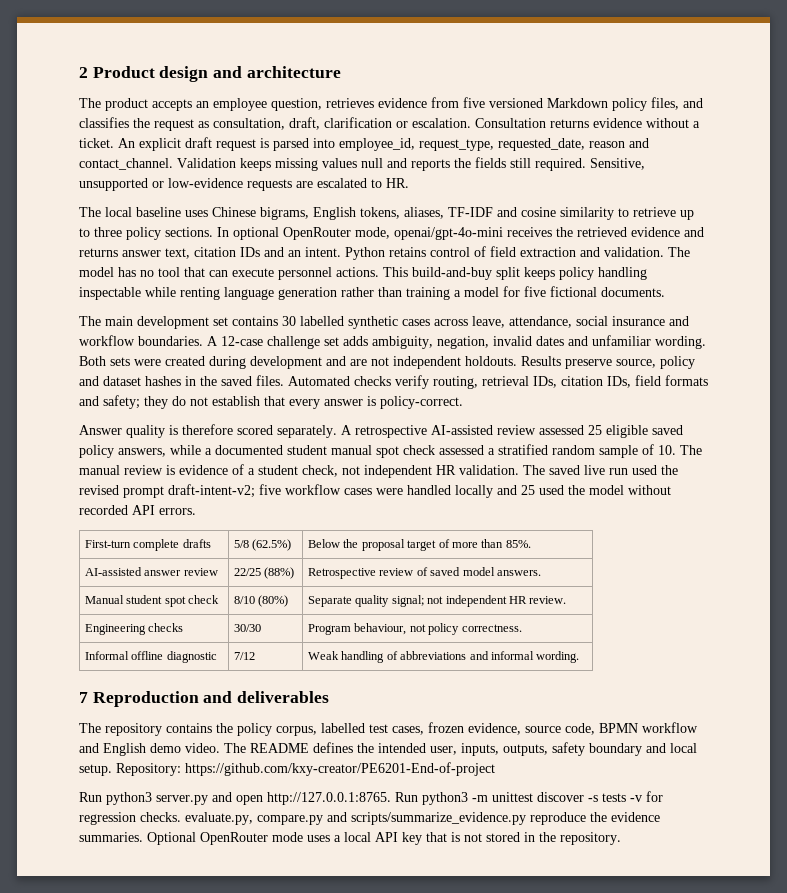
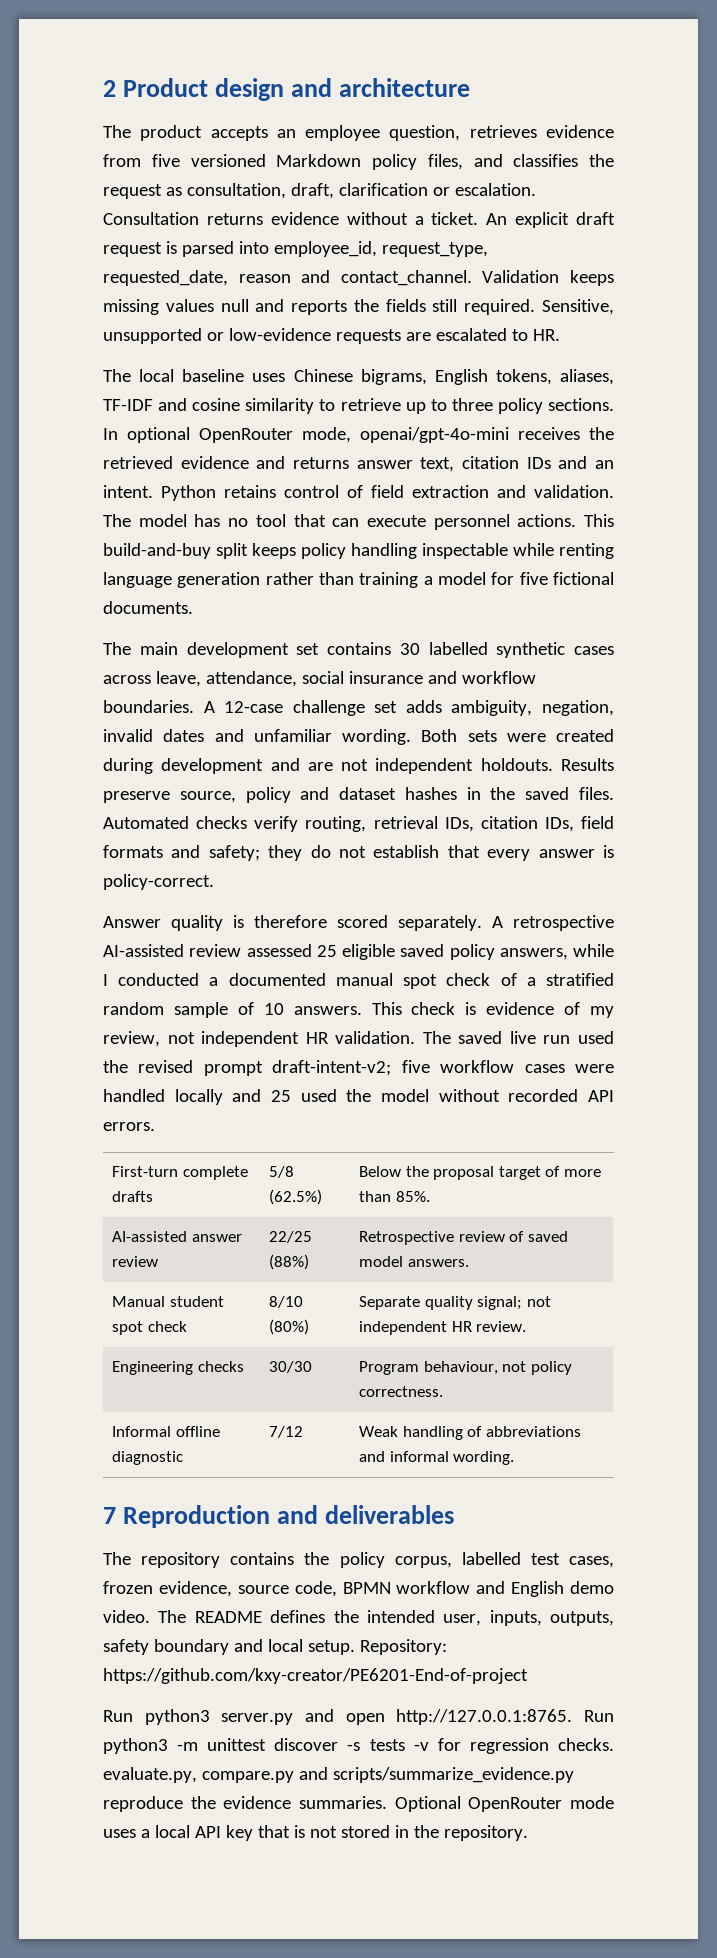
- A retrospective AI-assisted review assessed 25 eligible saved policy answers, while a documented student manual spot check assessed a stratified random sample of 10. The manual review is evidence of a student check, not independent HR validation.
+ A retrospective AI-assisted review assessed 25 eligible saved policy answers, while I conducted a documented manual spot check of a stratified random sample of 10 answers. This check is evidence of my review, not independent HR validation.

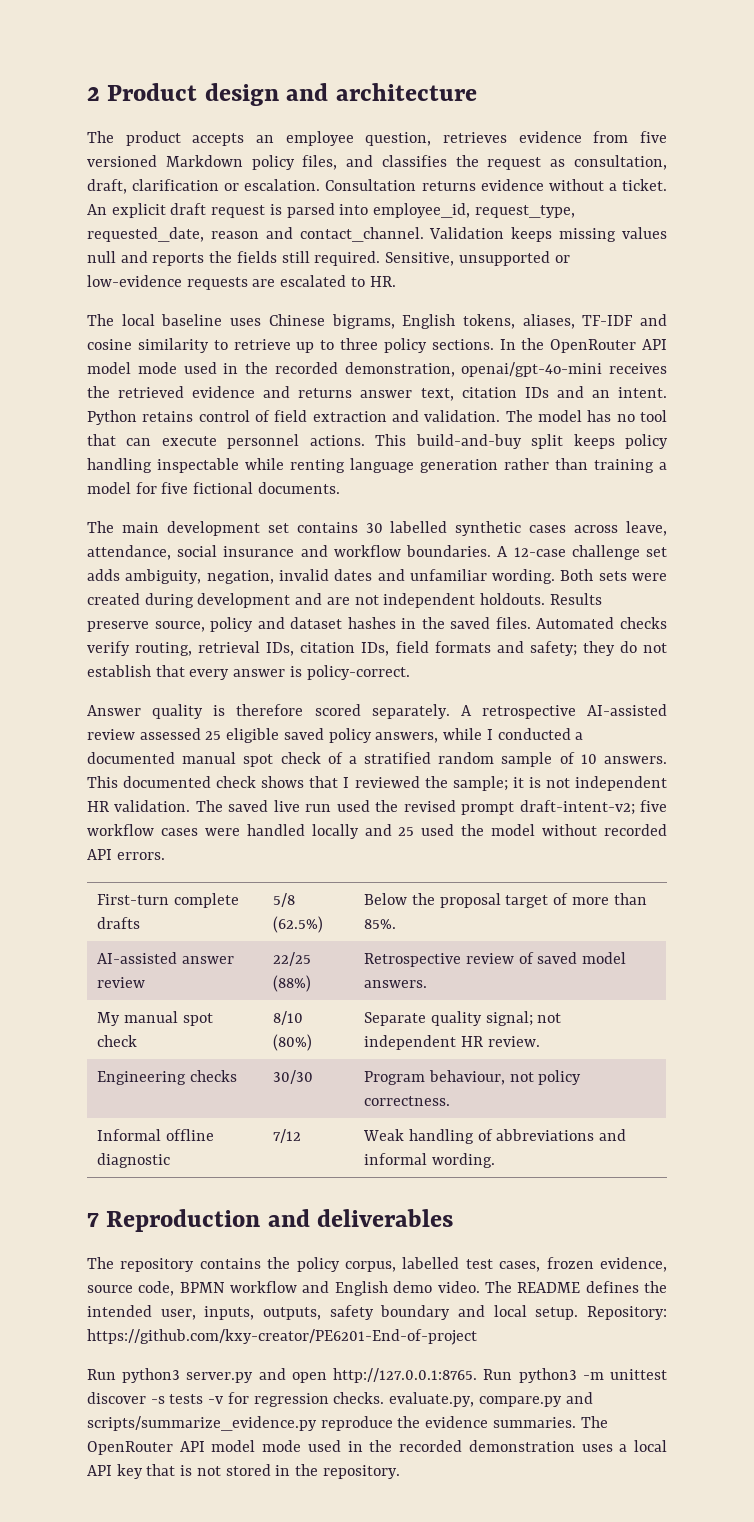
- In optional OpenRouter mode, openai/gpt-4o-mini receives the retrieved evidence and returns answer text, citation IDs and an intent.
+ In the OpenRouter API model mode used in the recorded demonstration, openai/gpt-4o-mini receives the retrieved evidence and returns answer text, citation IDs and an intent.
- This check is evidence of my review, not independent HR validation.
+ This documented check shows that I reviewed the sample; it is not independent HR validation.
- Manual student spot check | 8/10 (80%) | Separate quality signal; not independent HR review.
+ My manual spot check | 8/10 (80%) | Separate quality signal; not independent HR review.
- Optional OpenRouter mode uses a local API key that is not stored in the repository.
+ The OpenRouter API model mode used in the recorded demonstration uses a local API key that is not stored in the repository.

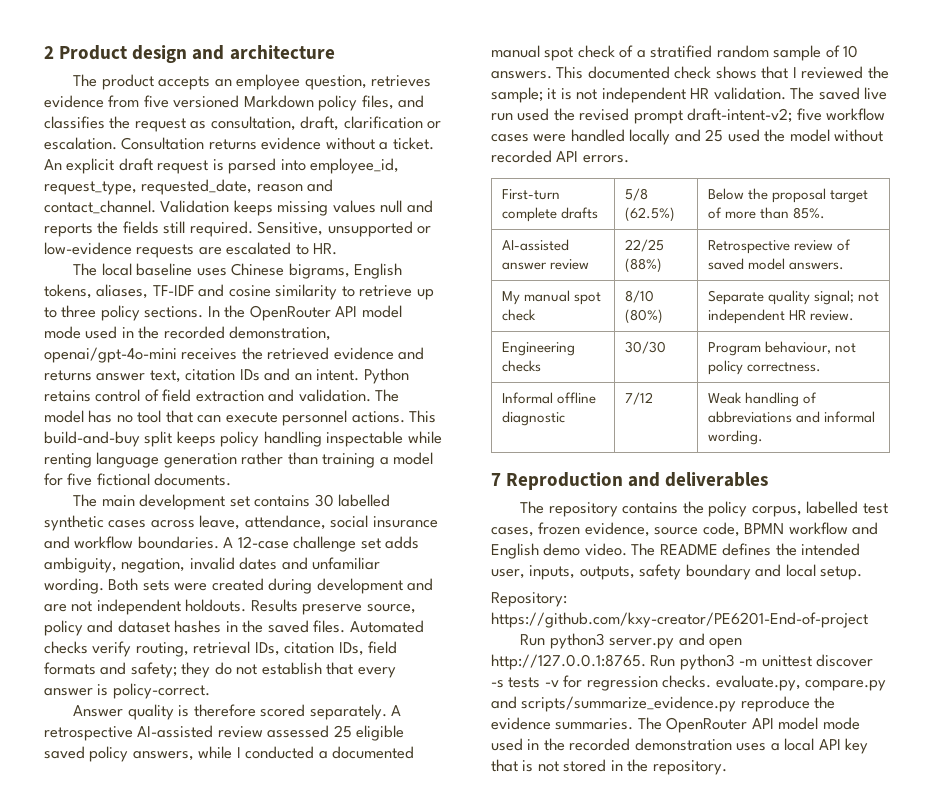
- The README defines the intended user, inputs, outputs, safety boundary and local setup. Repository: https://github.com/kxy-creator/PE6201-End-of-project
+ The README defines the intended user, inputs, outputs, safety boundary and local setup.
+ Repository: https://github.com/kxy-creator/PE6201-End-of-project

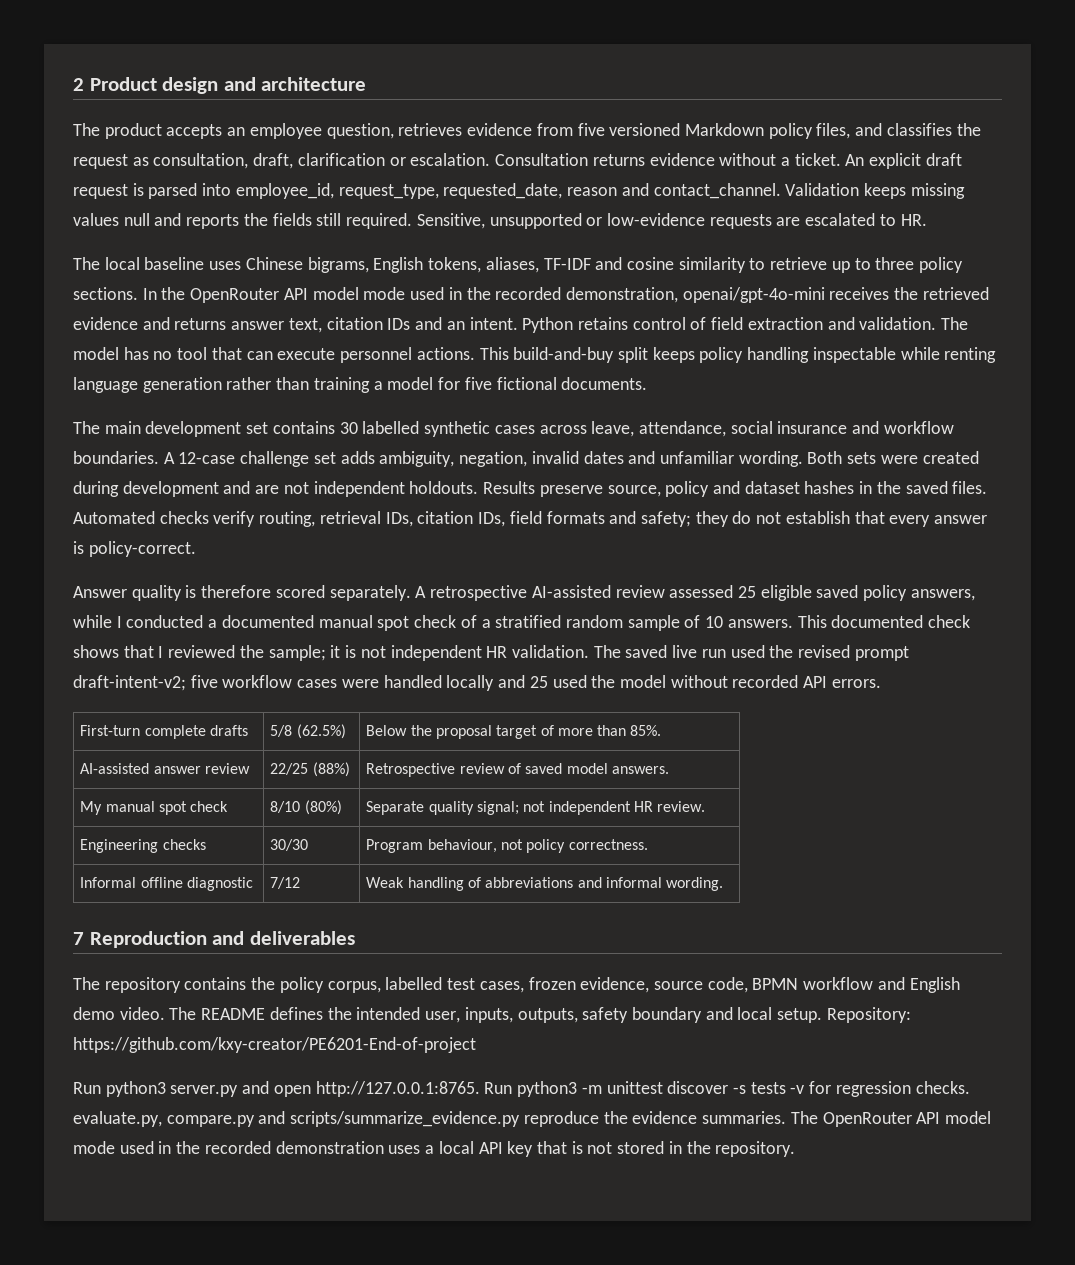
- The README defines the intended user, inputs, outputs, safety boundary and local setup.
- Repository: https://github.com/kxy-creator/PE6201-End-of-project
+ The README defines the intended user, inputs, outputs, safety boundary and local setup. Repository: https://github.com/kxy-creator/PE6201-End-of-project

